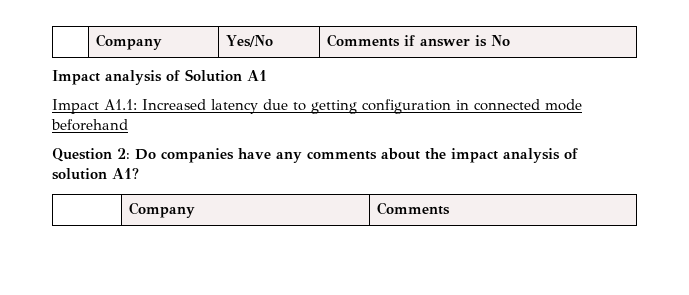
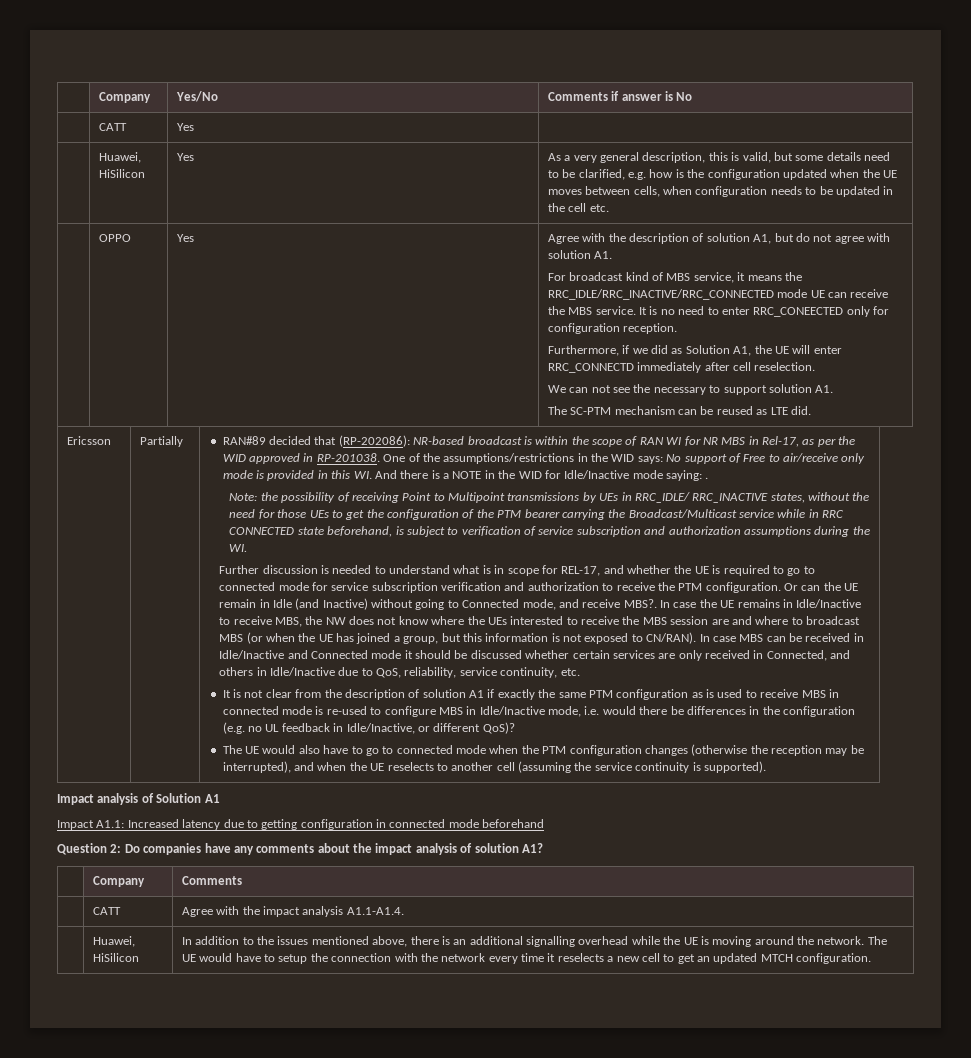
+ | CATT | Yes |
+ | Huawei, HiSilicon | Yes | As a very general description, this is valid, but some details need to be clarified, e.g. how is the configuration updated when the UE moves between cells, when configuration needs to be updated in the cell etc.
+ | OPPO | Yes | Agree with the description of solution A1, but do not agree with solution A1.
+ For broadcast kind of MBS service, it means the RRC_IDLE/RRC_INACTIVE/RRC_CONNECTED mode UE can receive the MBS service. It is no need to enter RRC_CONEECTED only for configuration reception.
+ Furthermore, if we did as Solution A1, the UE will enter RRC_CONNECTD immediately after cell reselection.
+ We can not see the necessary to support solution A1.
+ The SC-PTM mechanism can be reused as LTE did.
+ Ericsson | Partially | RAN#89 decided that (RP-202086): NR-based broadcast is within the scope of RAN WI for NR MBS in Rel-17, as per the WID approved in RP-201038. One of the assumptions/restrictions in the WID says: No support of Free to air/receive only mode is provided in this WI. And there is a NOTE in the WID for Idle/Inactive mode saying: .
+ Note: the possibility of receiving Point to Multipoint transmissions by UEs in RRC_IDLE/ RRC_INACTIVE states, without the need for those UEs to get the configuration of the PTM bearer carrying the Broadcast/Multicast service while in RRC CONNECTED state beforehand, is subject to verification of service subscription and authorization assumptions during the WI.
+ Further discussion is needed to understand what is in scope for REL-17, and whether the UE is required to go to connected mode for service subscription verification and authorization to receive the PTM configuration. Or can the UE remain in Idle (and Inactive) without going to Connected mode, and receive MBS?. In case the UE remains in Idle/Inactive to receive MBS, the NW does not know where the UEs interested to receive the MBS session are and where to broadcast MBS (or when the UE has joined a group, but this information is not exposed to CN/RAN). In case MBS can be received in Idle/Inactive and Connected mode it should be discussed whether certain services are only received in Connected, and others in Idle/Inactive due to QoS, reliability, service continuity, etc.
+ It is not clear from the description of solution A1 if exactly the same PTM configuration as is used to receive MBS in connected mode is re-used to configure MBS in Idle/Inactive mode, i.e. would there be differences in the configuration (e.g. no UL feedback in Idle/Inactive, or different QoS)?
+ The UE would also have to go to connected mode when the PTM configuration changes (otherwise the reception may be interrupted), and when the UE reselects to another cell (assuming the service continuity is supported).
+ | CATT | Agree with the impact analysis A1.1-A1.4.
+ | Huawei, HiSilicon | In addition to the issues mentioned above, there is an additional signalling overhead while the UE is moving around the network. The UE would have to setup the connection with the network every time it reselects a new cell to get an updated MTCH configuration.

